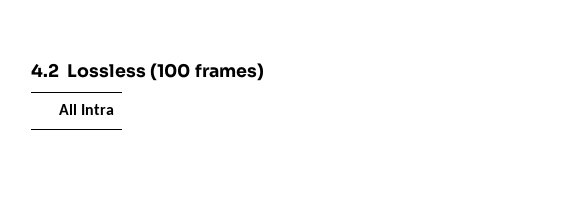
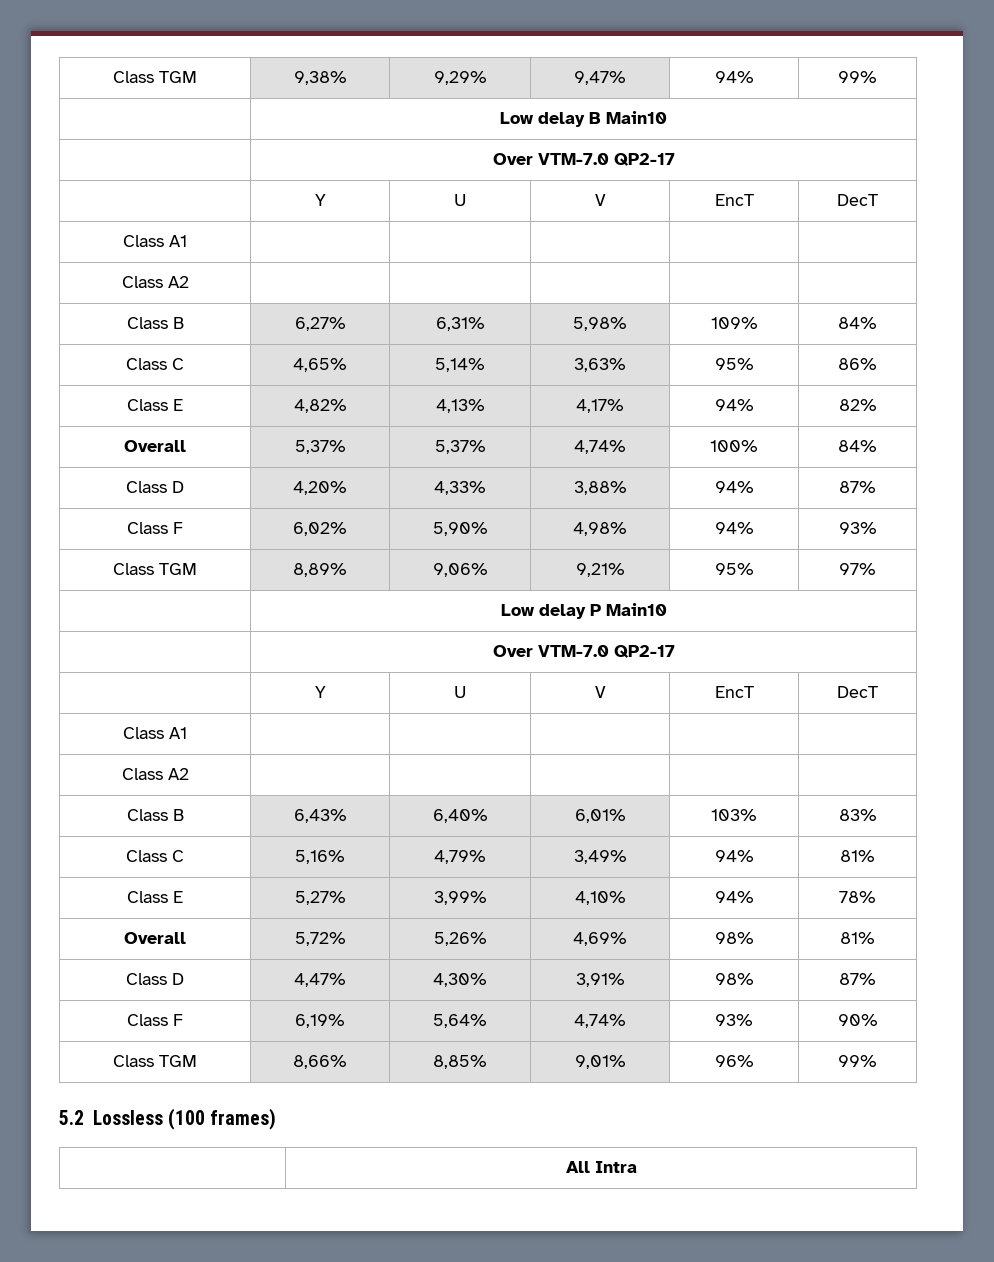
- 4.2 Lossless (100 frames)
+ Class TGM | 9,38% | 9,29% | 9,47% | 94% | 99%
+ | Low delay B Main10
+ | Over VTM-7.0 QP2-17
+ | Y | U | V | EncT | DecT
+ Class A1 | | | | |
+ Class A2 | | | | |
+ Class B | 6,27% | 6,31% | 5,98% | 109% | 84%
+ Class C | 4,65% | 5,14% | 3,63% | 95% | 86%
+ Class E | 4,82% | 4,13% | 4,17% | 94% | 82%
+ Overall | 5,37% | 5,37% | 4,74% | 100% | 84%
+ Class D | 4,20% | 4,33% | 3,88% | 94% | 87%
+ Class F | 6,02% | 5,90% | 4,98% | 94% | 93%
+ Class TGM | 8,89% | 9,06% | 9,21% | 95% | 97%
+ | Low delay P Main10
+ | Over VTM-7.0 QP2-17
+ | Y | U | V | EncT | DecT
+ Class A1 | | | | |
+ Class A2 | | | | |
+ Class B | 6,43% | 6,40% | 6,01% | 103% | 83%
+ Class C | 5,16% | 4,79% | 3,49% | 94% | 81%
+ Class E | 5,27% | 3,99% | 4,10% | 94% | 78%
+ Overall | 5,72% | 5,26% | 4,69% | 98% | 81%
+ Class D | 4,47% | 4,30% | 3,91% | 98% | 87%
+ Class F | 6,19% | 5,64% | 4,74% | 93% | 90%
+ Class TGM | 8,66% | 8,85% | 9,01% | 96% | 99%
+ 5.2 Lossless (100 frames)

